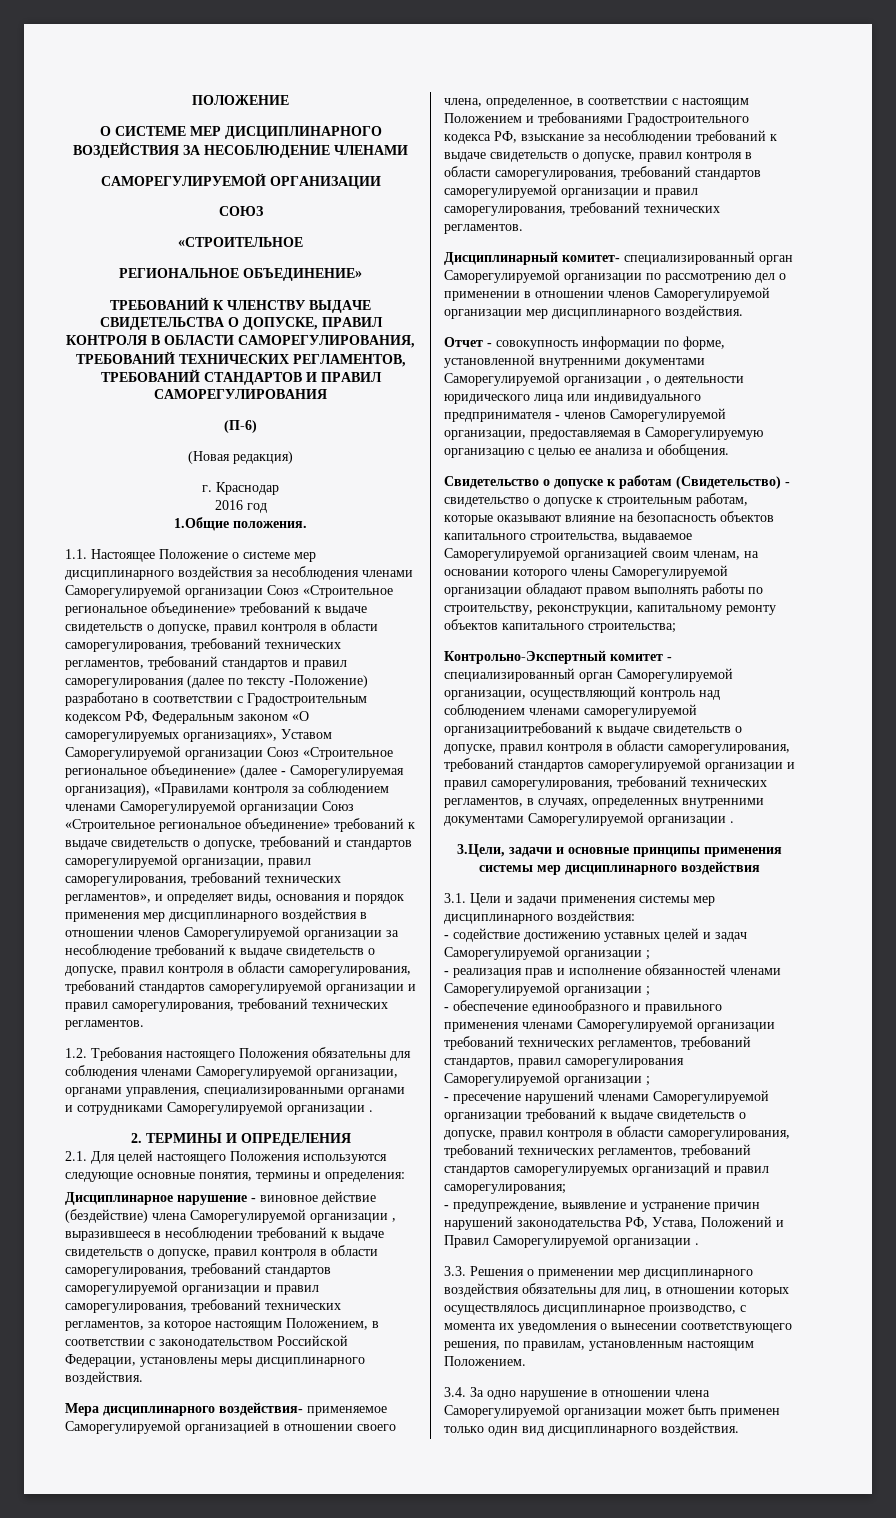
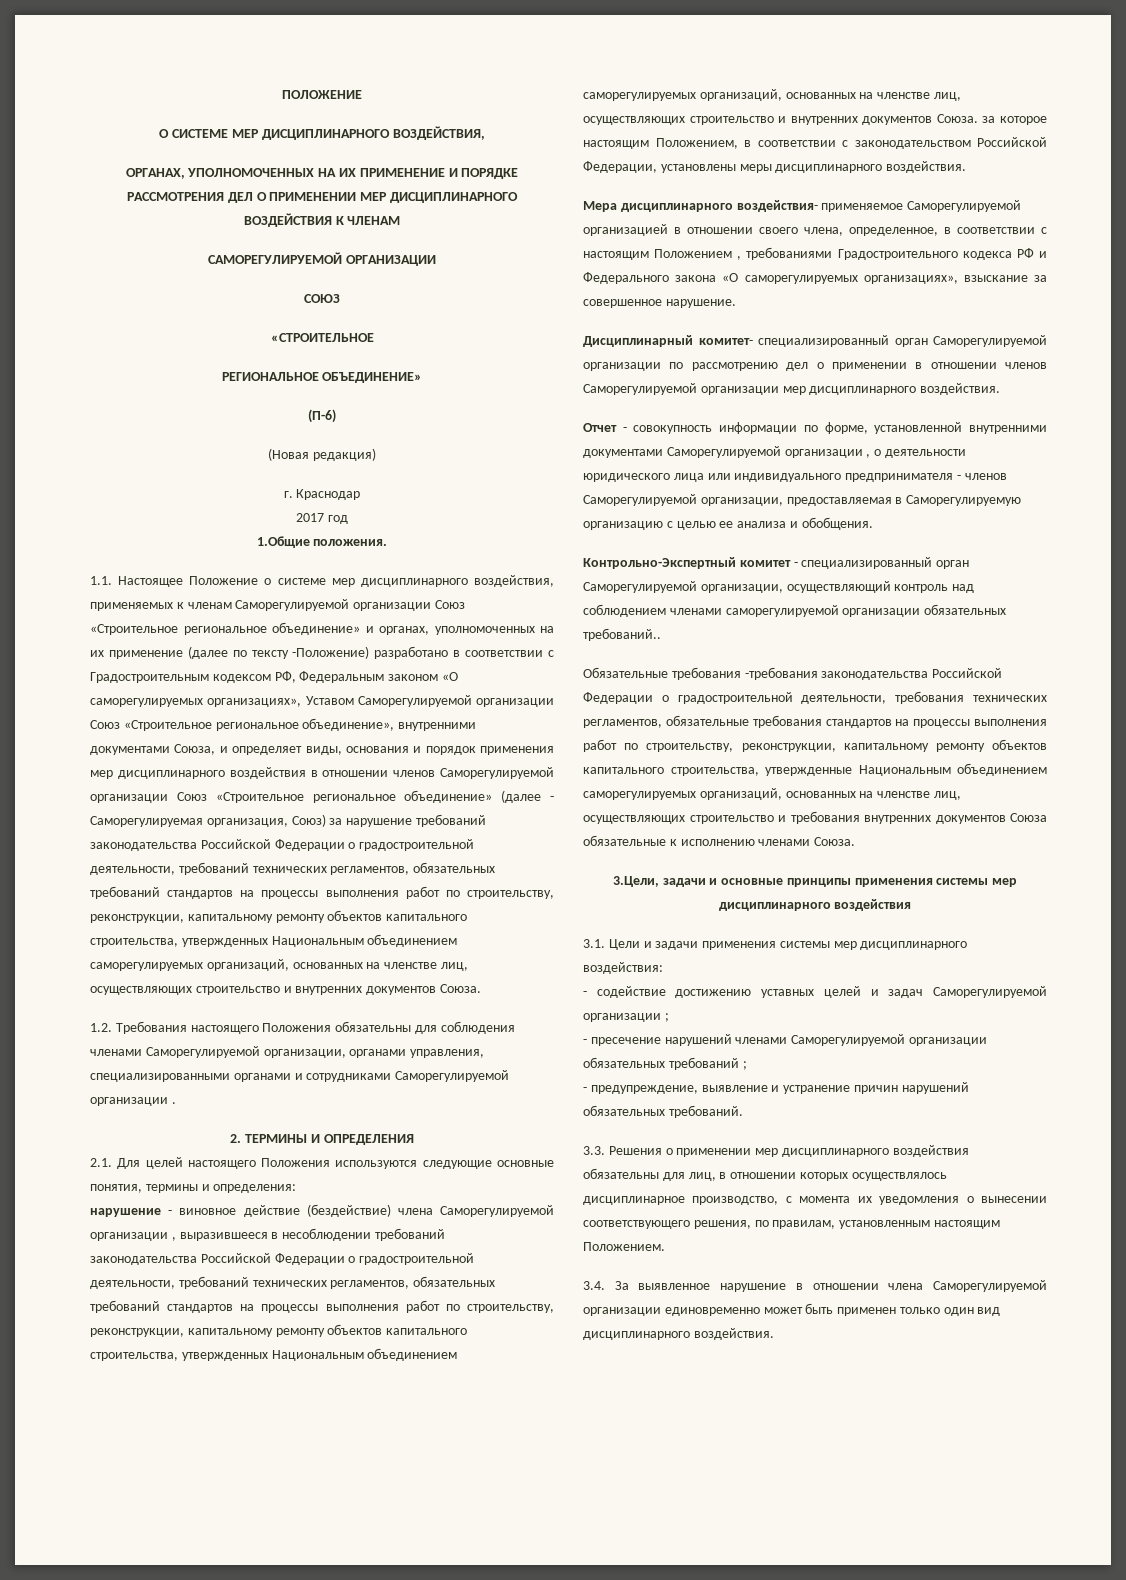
- О СИСТЕМЕ МЕР ДИСЦИПЛИНАРНОГО ВОЗДЕЙСТВИЯ ЗА НЕСОБЛЮДЕНИЕ ЧЛЕНАМИ
+ О СИСТЕМЕ МЕР ДИСЦИПЛИНАРНОГО ВОЗДЕЙСТВИЯ,
+ ОРГАНАХ, УПОЛНОМОЧЕННЫХ НА ИХ ПРИМЕНЕНИЕ И ПОРЯДКЕ РАССМОТРЕНИЯ ДЕЛ О ПРИМЕНЕНИИ МЕР ДИСЦИПЛИНАРНОГО ВОЗДЕЙСТВИЯ К ЧЛЕНАМ
- ТРЕБОВАНИЙ К ЧЛЕНСТВУ ВЫДАЧЕ СВИДЕТЕЛЬСТВА О ДОПУСКЕ, ПРАВИЛ КОНТРОЛЯ В ОБЛАСТИ САМОРЕГУЛИРОВАНИЯ, ТРЕБОВАНИЙ ТЕХНИЧЕСКИХ РЕГЛАМЕНТОВ, ТРЕБОВАНИЙ СТАНДАРТОВ И ПРАВИЛ САМОРЕГУЛИРОВАНИЯ
- 2016 год
+ 2017 год
- 1.1. Настоящее Положение о системе мер дисциплинарного воздействия за несоблюдения членами Саморегулируемой организации Союз «Строительное региональное объединение» требований к выдаче свидетельств о допуске, правил контроля в области саморегулирования, требований технических регламентов, требований стандартов и правил саморегулирования (далее по тексту -Положение) разработано в соответствии с Градостроительным кодексом РФ, Федеральным законом «О саморегулируемых организациях», Уставом Саморегулируемой организации Союз «Строительное региональное объединение» (далее - Саморегулируемая организация), «Правилами контроля за соблюдением членами Саморегулируемой организации Союз «Строительное региональное объединение» требований к выдаче свидетельств о допуске, требований и стандартов саморегулируемой организации, правил саморегулирования, требований технических регламентов», и определяет виды, основания и порядок применения мер дисциплинарного воздействия в отношении членов Саморегулируемой организации за несоблюдение требований к выдаче свидетельств о допуске, правил контроля в области саморегулирования, требований стандартов саморегулируемой организации и правил саморегулирования, требований технических регламентов.
+ 1.1. Настоящее Положение о системе мер дисциплинарного воздействия, применяемых к членам Саморегулируемой организации Союз «Строительное региональное объединение» и органах, уполномоченных на их применение (далее по тексту -Положение) разработано в соответствии с Градостроительным кодексом РФ, Федеральным законом «О саморегулируемых организациях», Уставом Саморегулируемой организации Союз «Строительное региональное объединение», внутренними документами Союза, и определяет виды, основания и порядок применения мер дисциплинарного воздействия в отношении членов Саморегулируемой организации Союз «Строительное региональное объединение» (далее - Саморегулируемая организация, Союз) за нарушение требований законодательства Российской Федерации о градостроительной деятельности, требований технических регламентов, обязательных требований стандартов на процессы выполнения работ по строительству, реконструкции, капитальному ремонту объектов капитального строительства, утвержденных Национальным объединением саморегулируемых организаций, основанных на членстве лиц, осуществляющих строительство и внутренних документов Союза.
- Дисциплинарное нарушение - виновное действие (бездействие) члена Саморегулируемой организации , выразившееся в несоблюдении требований к выдаче свидетельств о допуске, правил контроля в области саморегулирования, требований стандартов саморегулируемой организации и правил саморегулирования, требований технических регламентов, за которое настоящим Положением, в соответствии с законодательством Российской Федерации, установлены меры дисциплинарного воздействия.
+ нарушение - виновное действие (бездействие) члена Саморегулируемой организации , выразившееся в несоблюдении требований законодательства Российской Федерации о градостроительной деятельности, требований технических регламентов, обязательных требований стандартов на процессы выполнения работ по строительству, реконструкции, капитальному ремонту объектов капитального строительства, утвержденных Национальным объединением саморегулируемых организаций, основанных на членстве лиц, осуществляющих строительство и внутренних документов Союза. за которое настоящим Положением, в соответствии с законодательством Российской Федерации, установлены меры дисциплинарного воздействия.
- Мера дисциплинарного воздействия- применяемое Саморегулируемой организацией в отношении своего члена, определенное, в соответствии с настоящим Положением и требованиями Градостроительного кодекса РФ, взыскание за несоблюдении требований к выдаче свидетельств о допуске, правил контроля в области саморегулирования, требований стандартов саморегулируемой организации и правил саморегулирования, требований технических регламентов.
+ Мера дисциплинарного воздействия- применяемое Саморегулируемой организацией в отношении своего члена, определенное, в соответствии с настоящим Положением , требованиями Градостроительного кодекса РФ и Федерального закона «О саморегулируемых организациях», взыскание за совершенное нарушение.
- Свидетельство о допуске к работам (Свидетельство) - свидетельство о допуске к строительным работам, которые оказывают влияние на безопасность объектов капитального строительства, выдаваемое Саморегулируемой организацией своим членам, на основании которого члены Саморегулируемой организации обладают правом выполнять работы по строительству, реконструкции, капитальному ремонту объектов капитального строительства;
- Контрольно-Экспертный комитет - специализированный орган Саморегулируемой организации, осуществляющий контроль над соблюдением членами саморегулируемой организациитребований к выдаче свидетельств о допуске, правил контроля в области саморегулирования, требований стандартов саморегулируемой организации и правил саморегулирования, требований технических регламентов, в случаях, определенных внутренними документами Саморегулируемой организации .
+ Контрольно-Экспертный комитет - специализированный орган Саморегулируемой организации, осуществляющий контроль над соблюдением членами саморегулируемой организации обязательных требований..
+ Обязательные требования -требования законодательства Российской Федерации о градостроительной деятельности, требования технических регламентов, обязательные требования стандартов на процессы выполнения работ по строительству, реконструкции, капитальному ремонту объектов капитального строительства, утвержденные Национальным объединением саморегулируемых организаций, основанных на членстве лиц, осуществляющих строительство и требования внутренних документов Союза обязательные к исполнению членами Союза.
- - реализация прав и исполнение обязанностей членами Саморегулируемой организации ;
- - обеспечение единообразного и правильного применения членами Саморегулируемой организации требований технических регламентов, требований стандартов, правил саморегулирования Саморегулируемой организации ;
- - пресечение нарушений членами Саморегулируемой организации требований к выдаче свидетельств о допуске, правил контроля в области саморегулирования, требований технических регламентов, требований стандартов саморегулируемых организаций и правил саморегулирования;
+ - пресечение нарушений членами Саморегулируемой организации обязательных требований ;
- - предупреждение, выявление и устранение причин нарушений законодательства РФ, Устава, Положений и Правил Саморегулируемой организации .
+ - предупреждение, выявление и устранение причин нарушений обязательных требований.
- 3.4. За одно нарушение в отношении члена Саморегулируемой организации может быть применен только один вид дисциплинарного воздействия.
+ 3.4. За выявленное нарушение в отношении члена Саморегулируемой организации единовременно может быть применен только один вид дисциплинарного воздействия.

